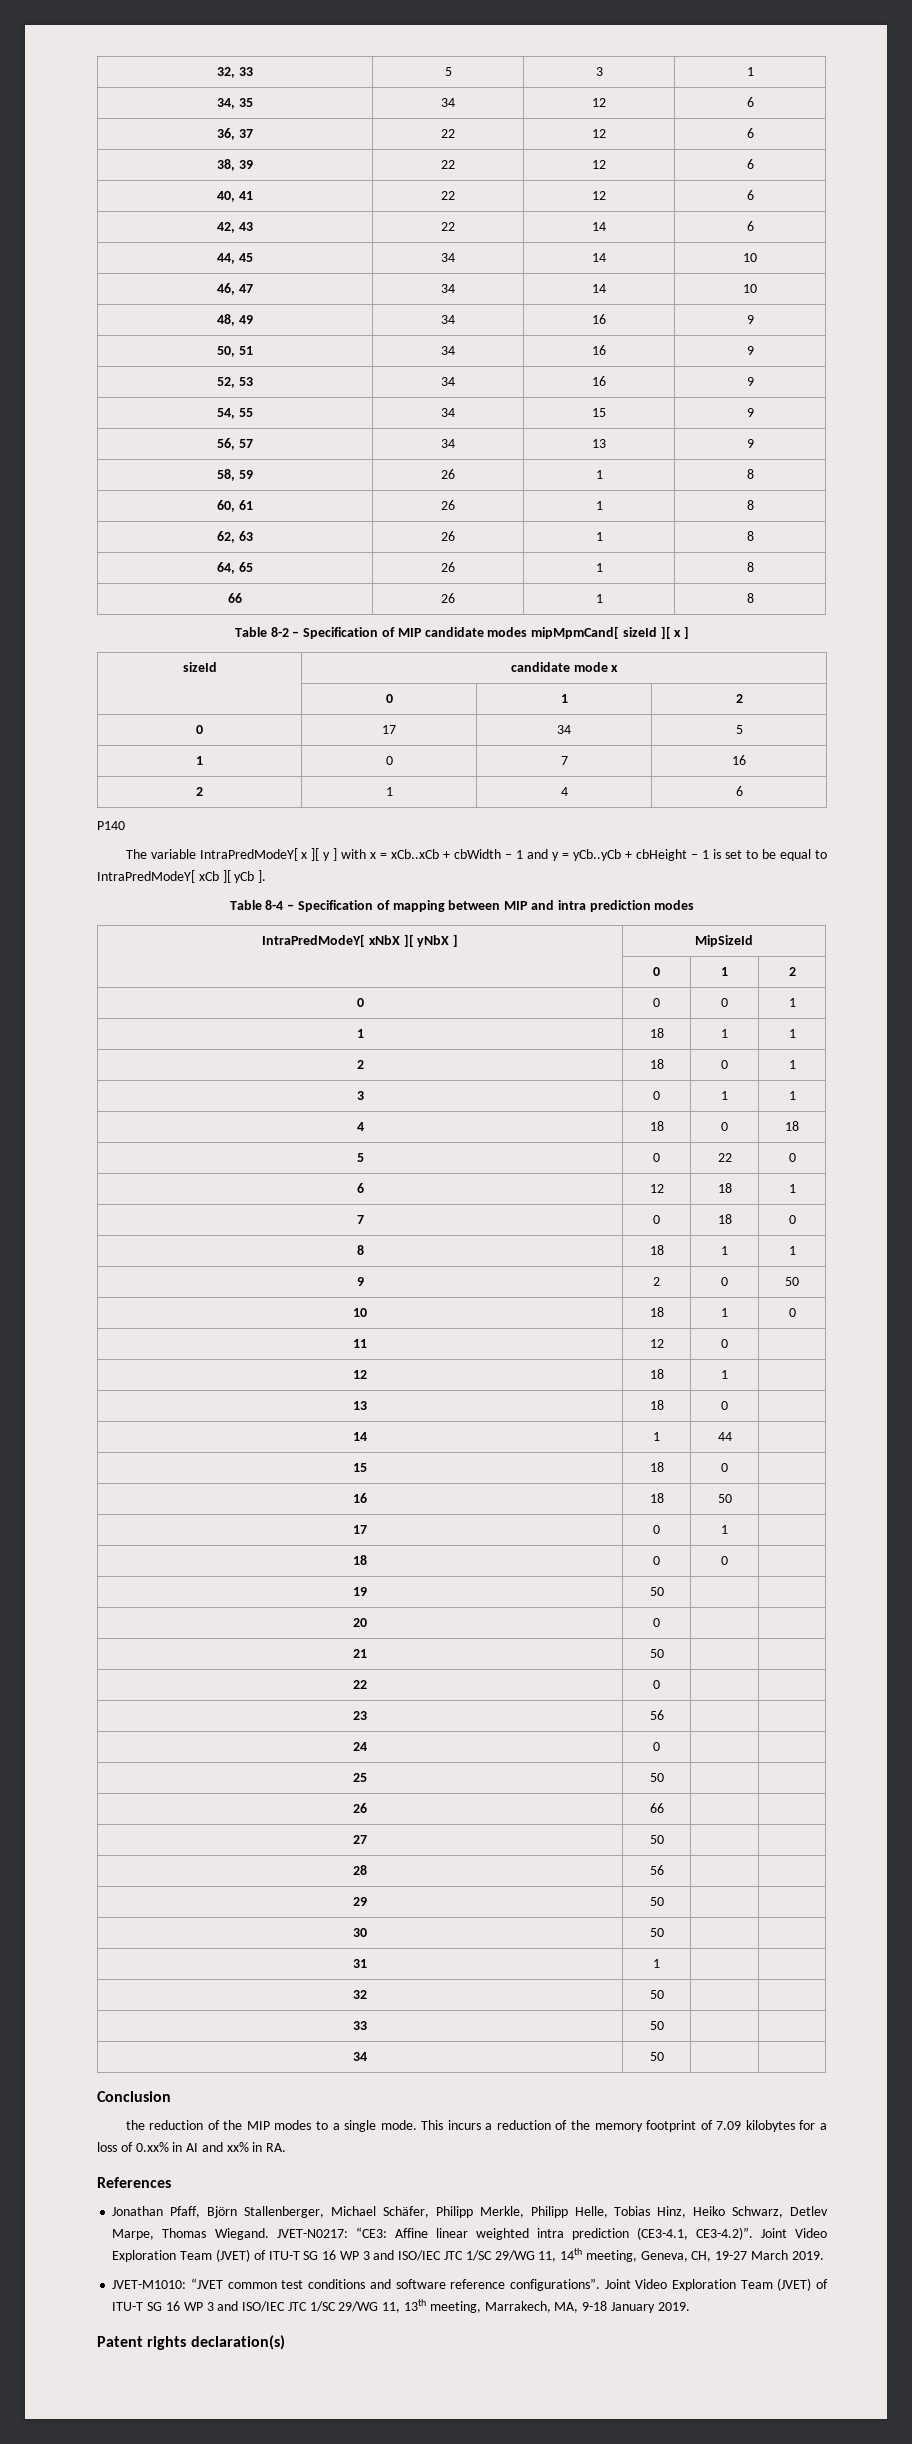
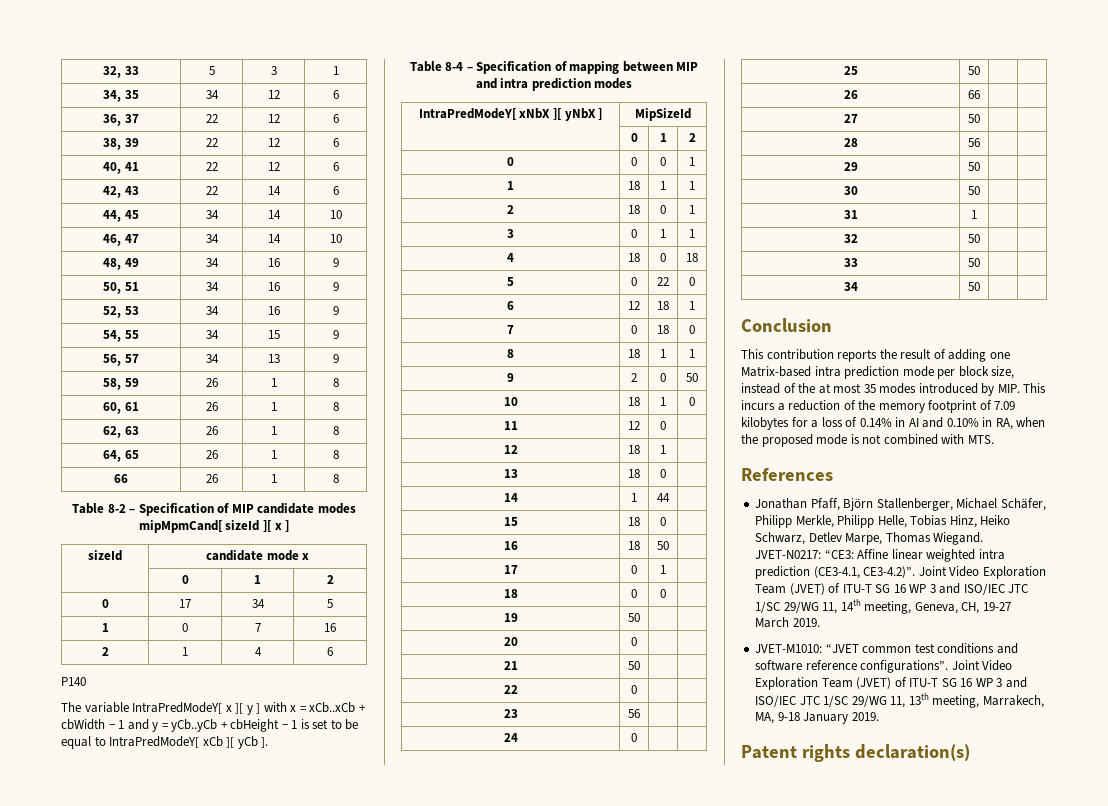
- the reduction of the MIP modes to a single mode. This incurs a reduction of the memory footprint of 7.09 kilobytes for a loss of 0.xx% in AI and xx% in RA.
+ This contribution reports the result of adding one Matrix-based intra prediction mode per block size, instead of the at most 35 modes introduced by MIP. This incurs a reduction of the memory footprint of 7.09 kilobytes for a loss of 0.14% in AI and 0.10% in RA, when the proposed mode is not combined with MTS.

